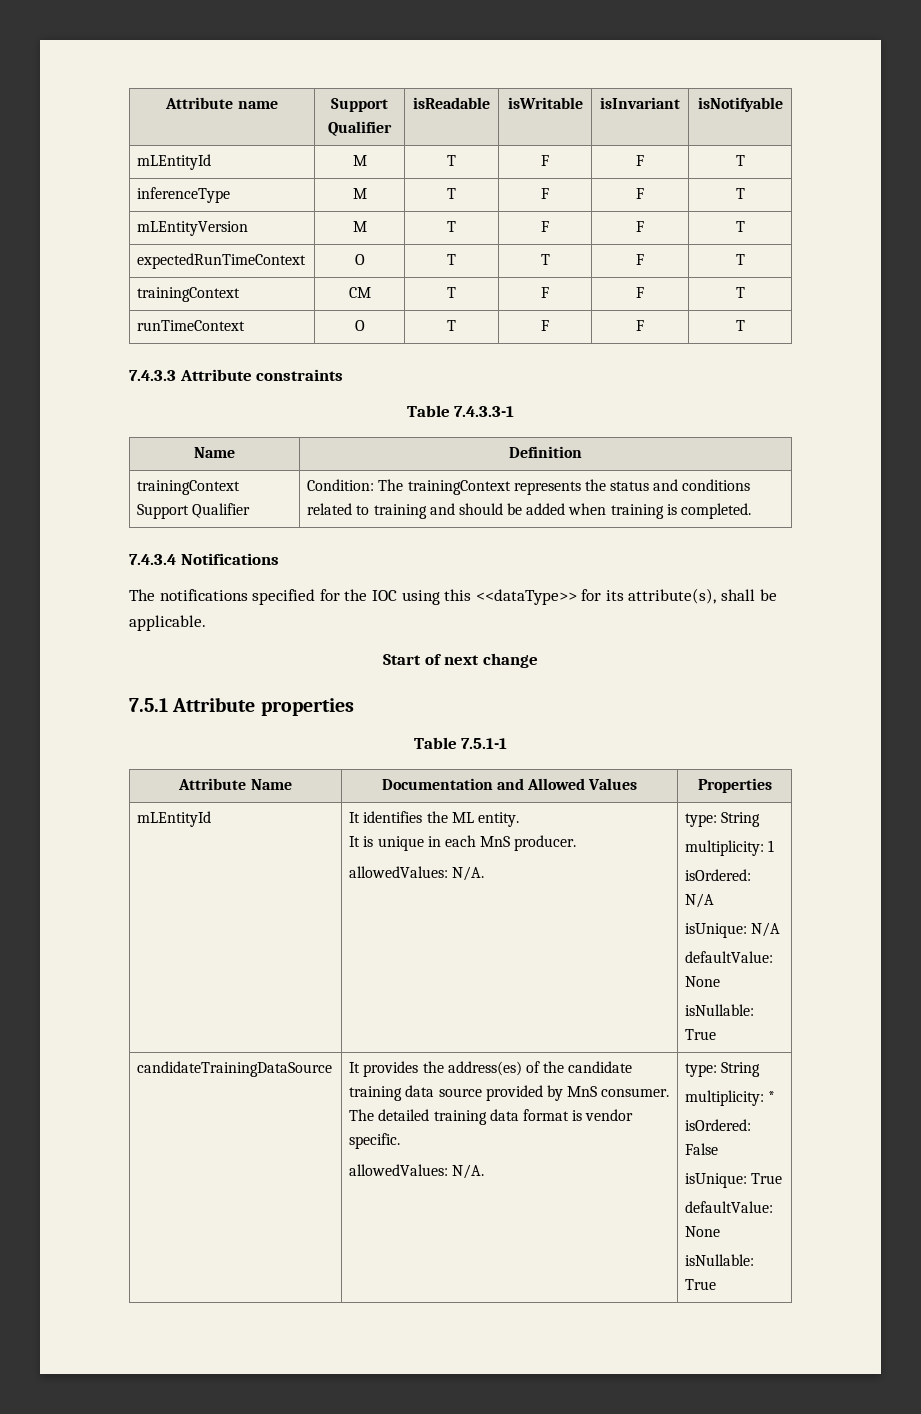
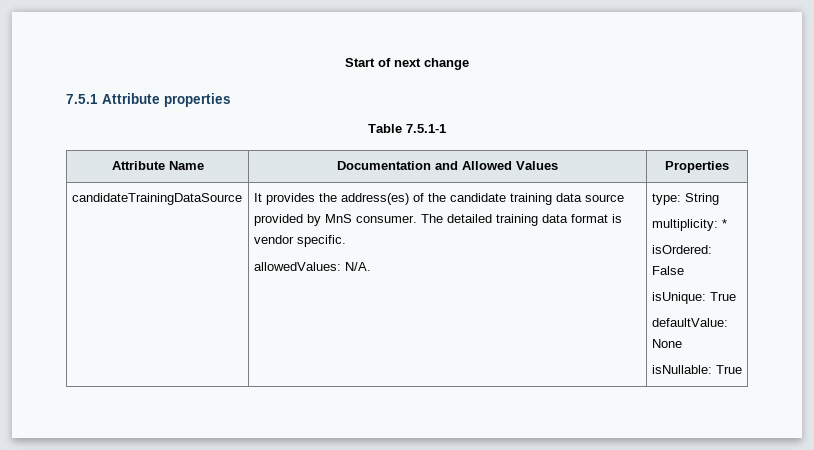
- Attribute name | Support Qualifier | isReadable | isWritable | isInvariant | isNotifyable
- mLEntityId | M | T | F | F | T
- inferenceType | M | T | F | F | T
- mLEntityVersion | M | T | F | F | T
- expectedRunTimeContext | O | T | T | F | T
- trainingContext | CM | T | F | F | T
- runTimeContext | O | T | F | F | T
- 7.4.3.3 Attribute constraints
- Table 7.4.3.3-1
- Name | Definition
- trainingContext Support Qualifier | Condition: The trainingContext represents the status and conditions related to training and should be added when training is completed.
- 7.4.3.4 Notifications
- The notifications specified for the IOC using this <<dataType>> for its attribute(s), shall be applicable.
- mLEntityId | It identifies the ML entity.
- It is unique in each MnS producer.
- allowedValues: N/A. | type: String
- multiplicity: 1
- isOrdered: N/A
- isUnique: N/A
- defaultValue: None
- isNullable: True

